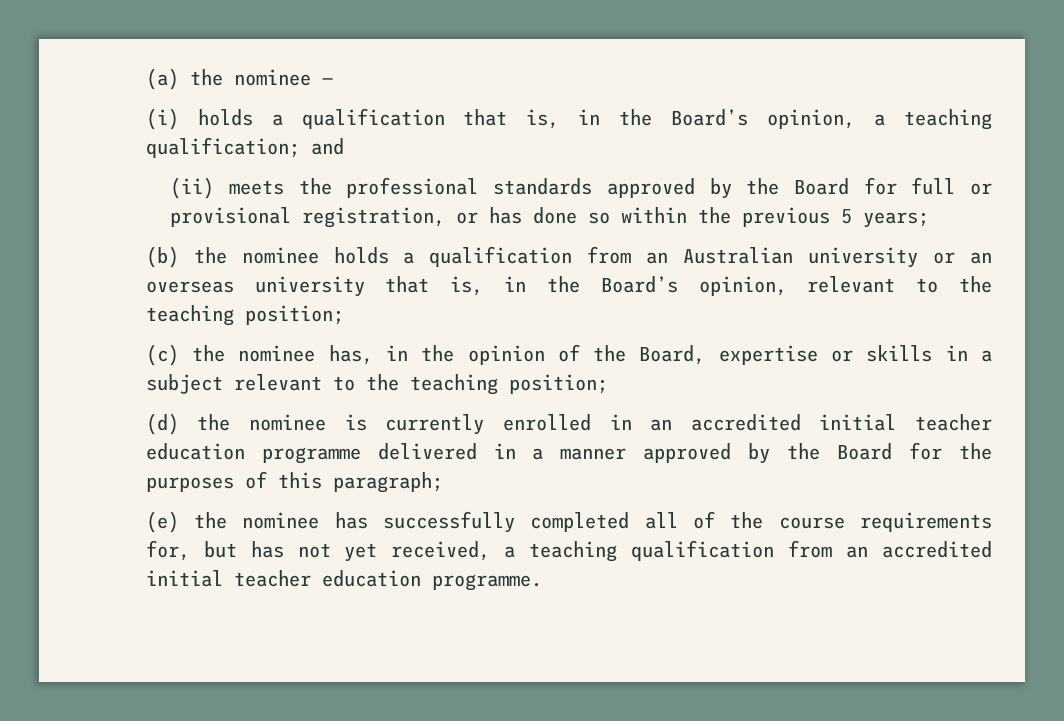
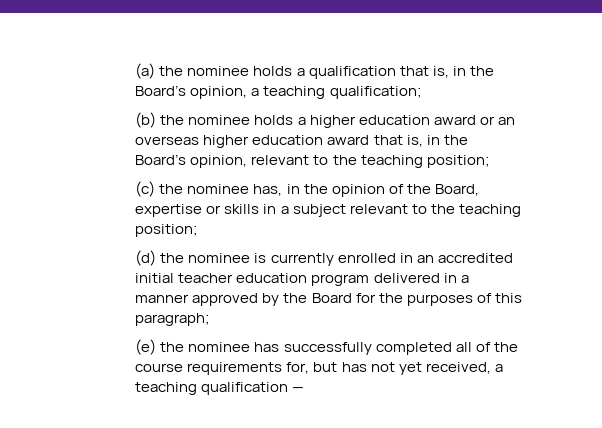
- (a) the nominee —
- (i) holds a qualification that is, in the Board’s opinion, a teaching qualification; and
- (ii) meets the professional standards approved by the Board for full or provisional registration, or has done so within the previous 5 years;
+ (a) the nominee holds a qualification that is, in the Board’s opinion, a teaching qualification;
- (b) the nominee holds a qualification from an Australian university or an overseas university that is, in the Board’s opinion, relevant to the teaching position;
+ (b) the nominee holds a higher education award or an overseas higher education award that is, in the Board’s opinion, relevant to the teaching position;
- (d) the nominee is currently enrolled in an accredited initial teacher education programme delivered in a manner approved by the Board for the purposes of this paragraph;
+ (d) the nominee is currently enrolled in an accredited initial teacher education program delivered in a manner approved by the Board for the purposes of this paragraph;
- (e) the nominee has successfully completed all of the course requirements for, but has not yet received, a teaching qualification from an accredited initial teacher education programme.
+ (e) the nominee has successfully completed all of the course requirements for, but has not yet received, a teaching qualification —

